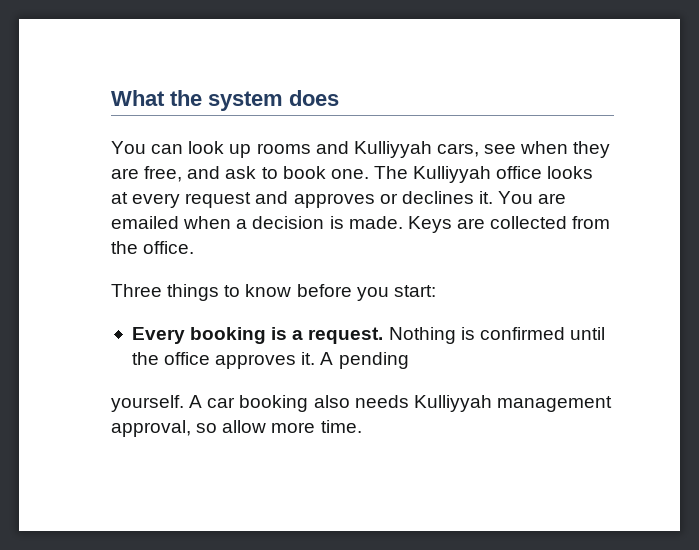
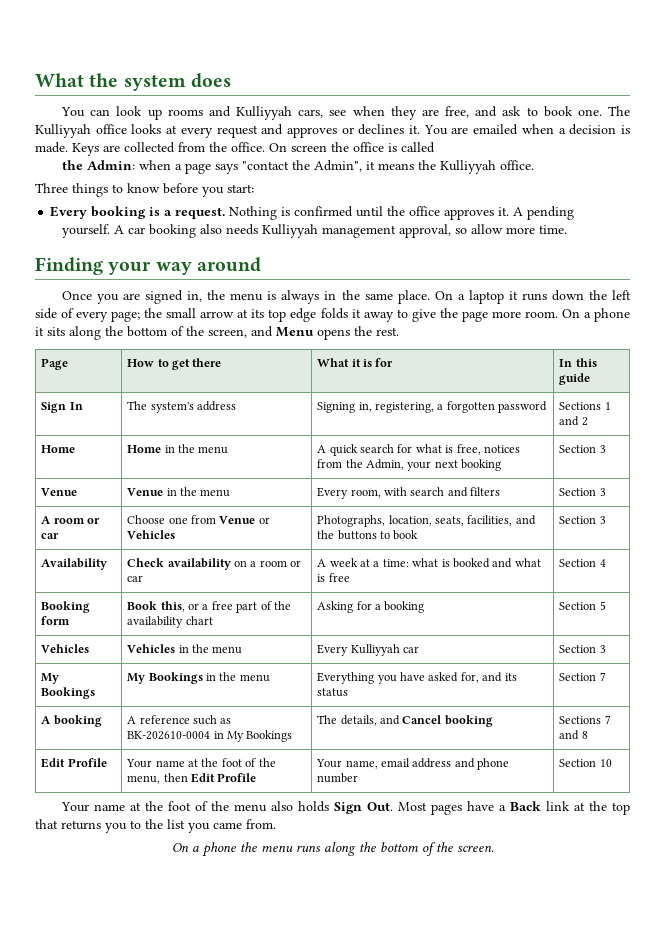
+ On screen the office is called
+ the Admin: when a page says "contact the Admin", it means the Kulliyyah office.
+ Finding your way around
+ Once you are signed in, the menu is always in the same place. On a laptop it runs down the left side of every page; the small arrow at its top edge folds it away to give the page more room. On a phone it sits along the bottom of the screen, and Menu opens the rest.
+ Page | How to get there | What it is for | In this guide
+ Sign In | The system's address | Signing in, registering, a forgotten password | Sections 1 and 2
+ Home | Home in the menu | A quick search for what is free, notices from the Admin, your next booking | Section 3
+ Venue | Venue in the menu | Every room, with search and filters | Section 3
+ A room or car | Choose one from Venue or Vehicles | Photographs, location, seats, facilities, and the buttons to book | Section 3
+ Availability | Check availability on a room or car | A week at a time: what is booked and what is free | Section 4
+ Booking form | Book this, or a free part of the availability chart | Asking for a booking | Section 5
+ Vehicles | Vehicles in the menu | Every Kulliyyah car | Section 3
+ My Bookings | My Bookings in the menu | Everything you have asked for, and its status | Section 7
+ A booking | A reference such as BK-202610-0004 in My Bookings | The details, and Cancel booking | Sections 7 and 8
+ Edit Profile | Your name at the foot of the menu, then Edit Profile | Your name, email address and phone number | Section 10
+ Your name at the foot of the menu also holds Sign Out. Most pages have a Back link at the top that returns you to the list you came from.
+ On a phone the menu runs along the bottom of the screen.

